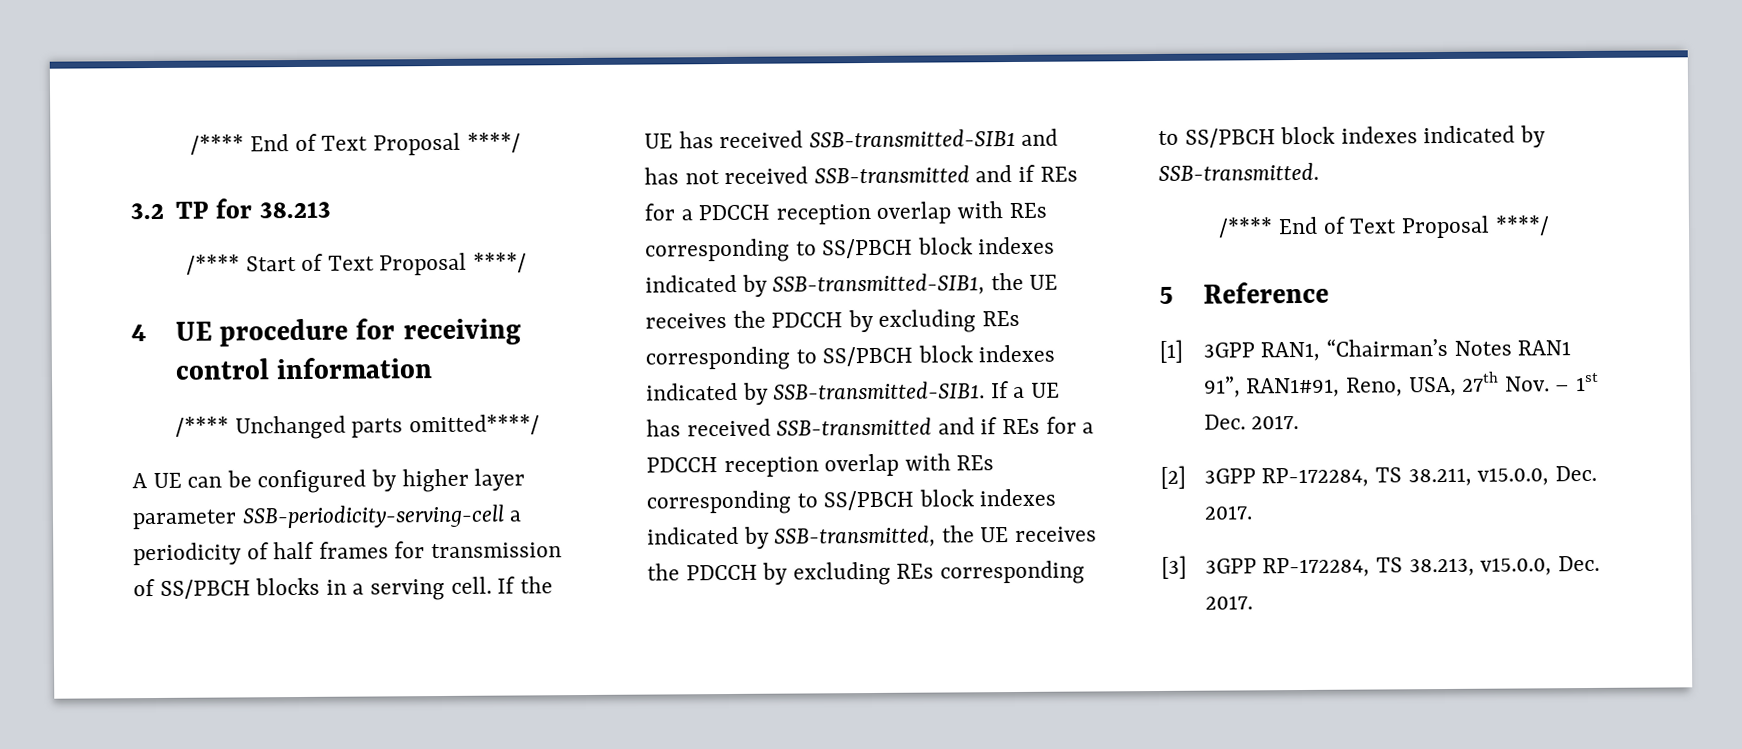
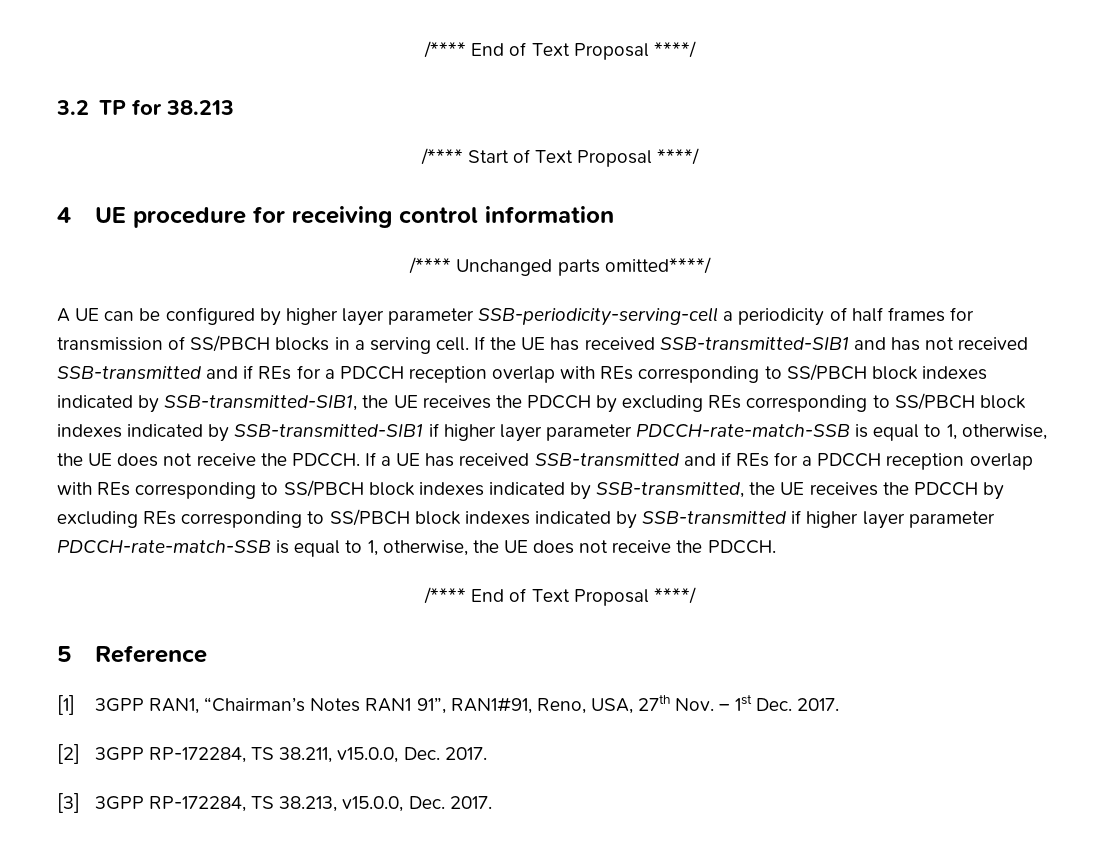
- If the UE has received SSB-transmitted-SIB1 and has not received SSB-transmitted and if REs for a PDCCH reception overlap with REs corresponding to SS/PBCH block indexes indicated by SSB-transmitted-SIB1, the UE receives the PDCCH by excluding REs corresponding to SS/PBCH block indexes indicated by SSB-transmitted-SIB1.
+ If the UE has received SSB-transmitted-SIB1 and has not received SSB-transmitted and if REs for a PDCCH reception overlap with REs corresponding to SS/PBCH block indexes indicated by SSB-transmitted-SIB1, the UE receives the PDCCH by excluding REs corresponding to SS/PBCH block indexes indicated by SSB-transmitted-SIB1 if higher layer parameter PDCCH-rate-match-SSB is equal to 1, otherwise, the UE does not receive the PDCCH.
- If a UE has received SSB-transmitted and if REs for a PDCCH reception overlap with REs corresponding to SS/PBCH block indexes indicated by SSB-transmitted, the UE receives the PDCCH by excluding REs corresponding to SS/PBCH block indexes indicated by SSB-transmitted.
+ If a UE has received SSB-transmitted and if REs for a PDCCH reception overlap with REs corresponding to SS/PBCH block indexes indicated by SSB-transmitted, the UE receives the PDCCH by excluding REs corresponding to SS/PBCH block indexes indicated by SSB-transmitted if higher layer parameter PDCCH-rate-match-SSB is equal to 1, otherwise, the UE does not receive the PDCCH.

